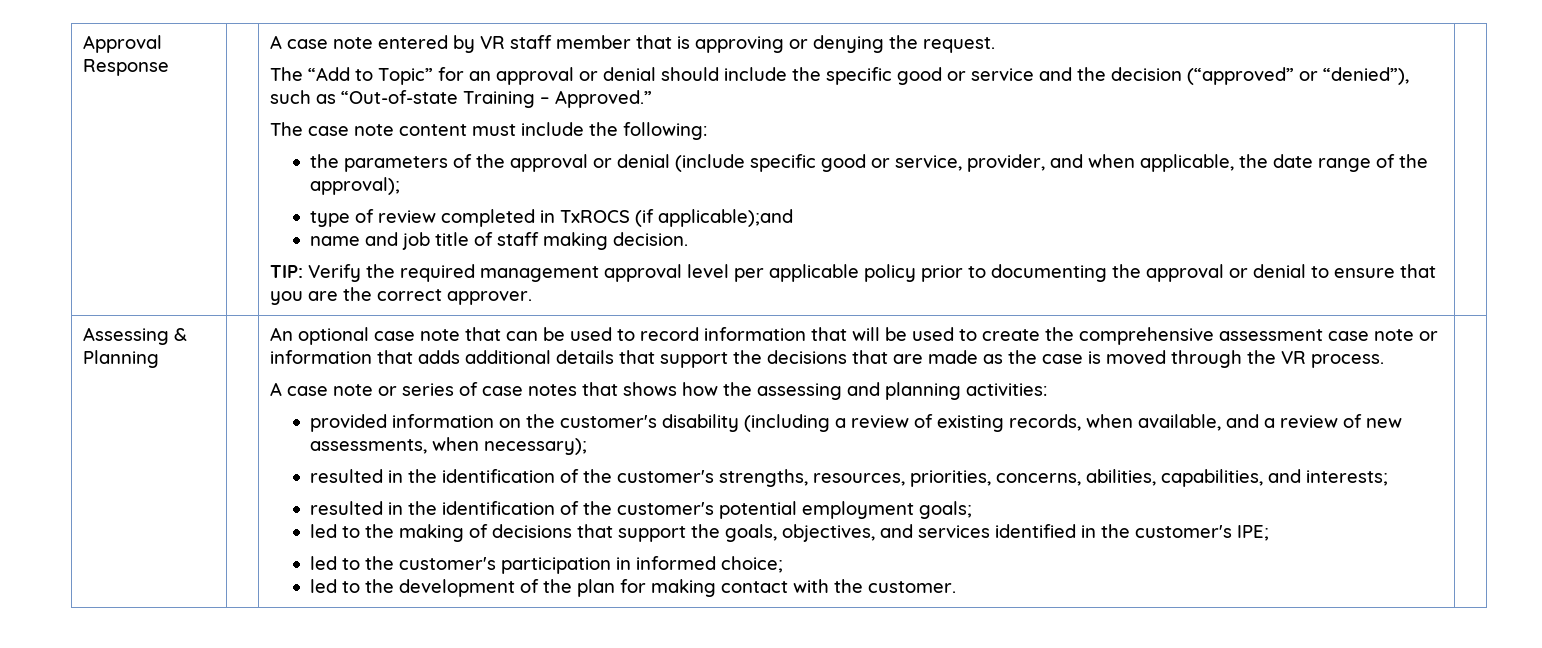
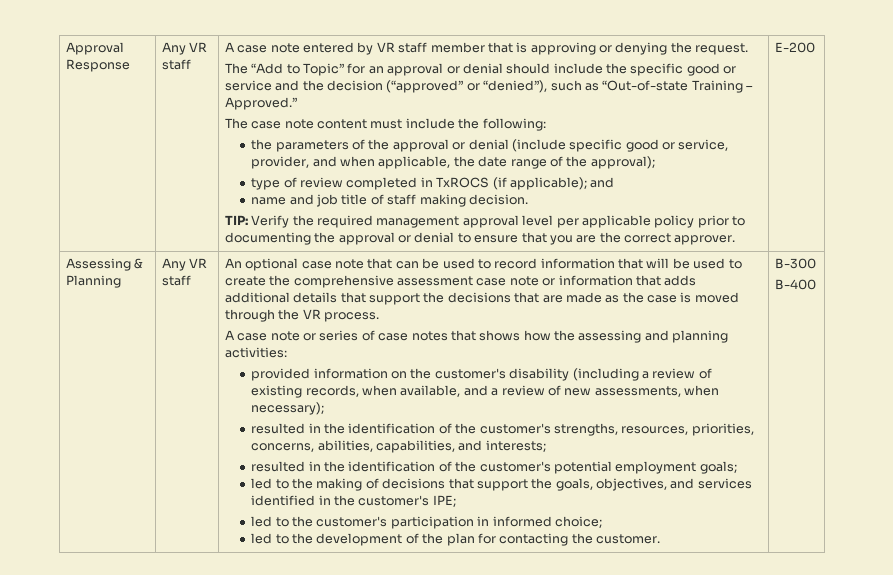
- Approval Response
+ Approval Response | Any VR staff
- type of review completed in TxROCS (if applicable);and
+ type of review completed in TxROCS (if applicable); and
+ E-200
- Assessing & Planning
+ Assessing & Planning | Any VR staff
- led to the development of the plan for making contact with the customer.
+ led to the development of the plan for contacting the customer.
+ B-300
+ B-400

